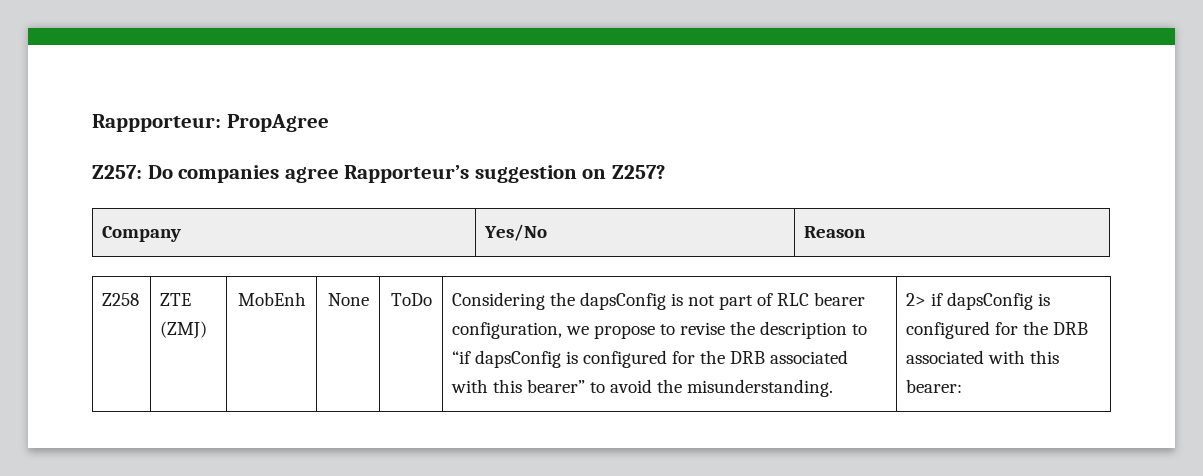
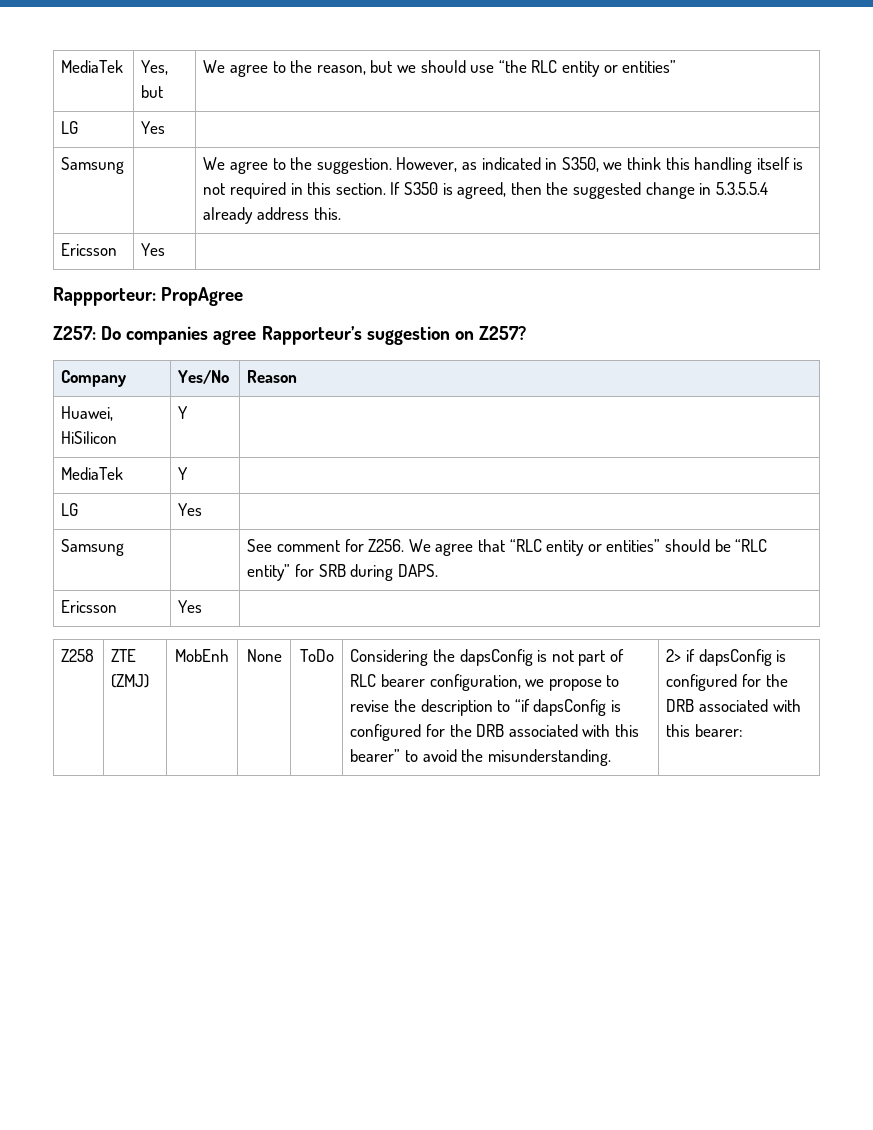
+ MediaTek | Yes, but | We agree to the reason, but we should use “the RLC entity or entities”
+ LG | Yes |
+ Samsung | | We agree to the suggestion. However, as indicated in S350, we think this handling itself is not required in this section. If S350 is agreed, then the suggested change in 5.3.5.5.4 already address this.
+ Ericsson | Yes |
+ Huawei, HiSilicon | Y |
+ MediaTek | Y |
+ LG | Yes |
+ Samsung | | See comment for Z256. We agree that “RLC entity or entities” should be “RLC entity” for SRB during DAPS.
+ Ericsson | Yes |

